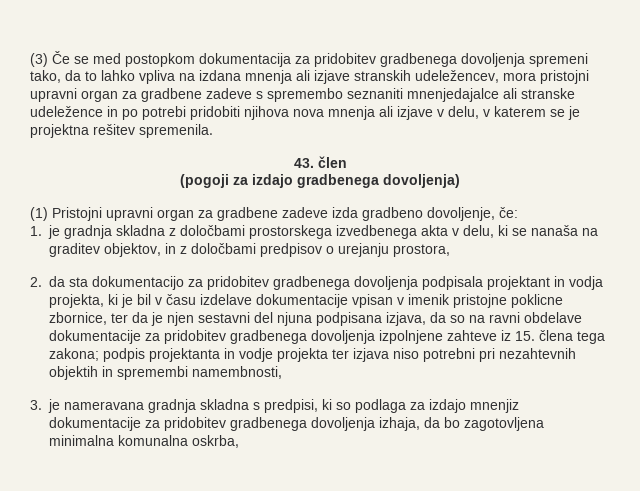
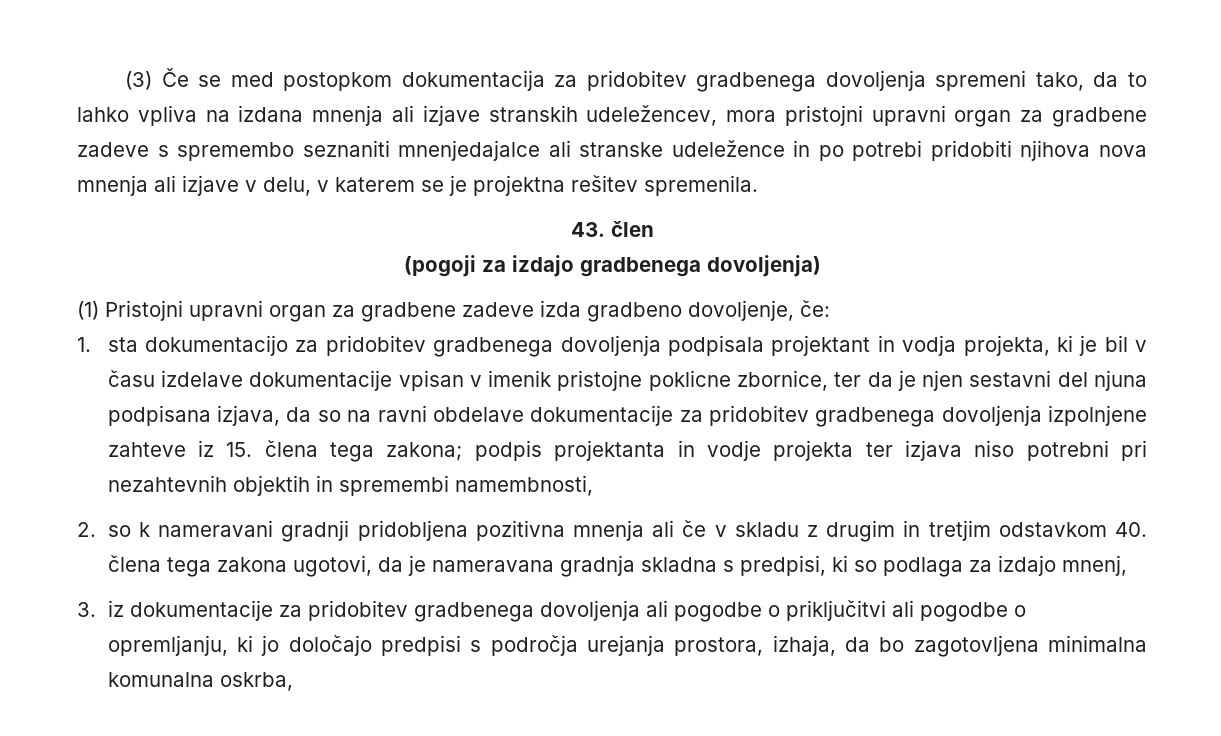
- 1. je gradnja skladna z določbami prostorskega izvedbenega akta v delu, ki se nanaša na graditev objektov, in z določbami predpisov o urejanju prostora,
- 2. da sta dokumentacijo za pridobitev gradbenega dovoljenja podpisala projektant in vodja projekta, ki je bil v času izdelave dokumentacije vpisan v imenik pristojne poklicne zbornice, ter da je njen sestavni del njuna podpisana izjava, da so na ravni obdelave dokumentacije za pridobitev gradbenega dovoljenja izpolnjene zahteve iz 15. člena tega zakona;
+ 1. sta dokumentacijo za pridobitev gradbenega dovoljenja podpisala projektant in vodja projekta, ki je bil v času izdelave dokumentacije vpisan v imenik pristojne poklicne zbornice, ter da je njen sestavni del njuna podpisana izjava, da so na ravni obdelave dokumentacije za pridobitev gradbenega dovoljenja izpolnjene zahteve iz 15. člena tega zakona;
- 3. je nameravana gradnja skladna s predpisi, ki so podlaga za izdajo mnenjiz dokumentacije za pridobitev gradbenega dovoljenja izhaja, da bo zagotovljena minimalna komunalna oskrba,
+ 2. so k nameravani gradnji pridobljena pozitivna mnenja ali če v skladu z drugim in tretjim odstavkom 40. člena tega zakona ugotovi, da je nameravana gradnja skladna s predpisi, ki so podlaga za izdajo mnenj,
+ 3. iz dokumentacije za pridobitev gradbenega dovoljenja ali pogodbe o priključitvi ali pogodbe o opremljanju, ki jo določajo predpisi s področja urejanja prostora, izhaja, da bo zagotovljena minimalna komunalna oskrba,

